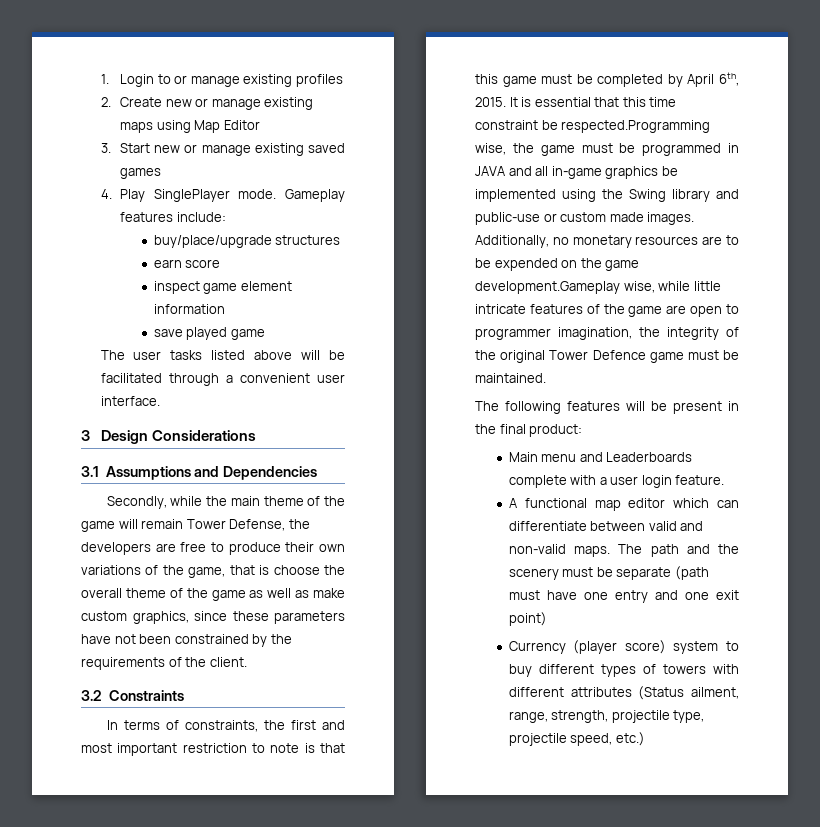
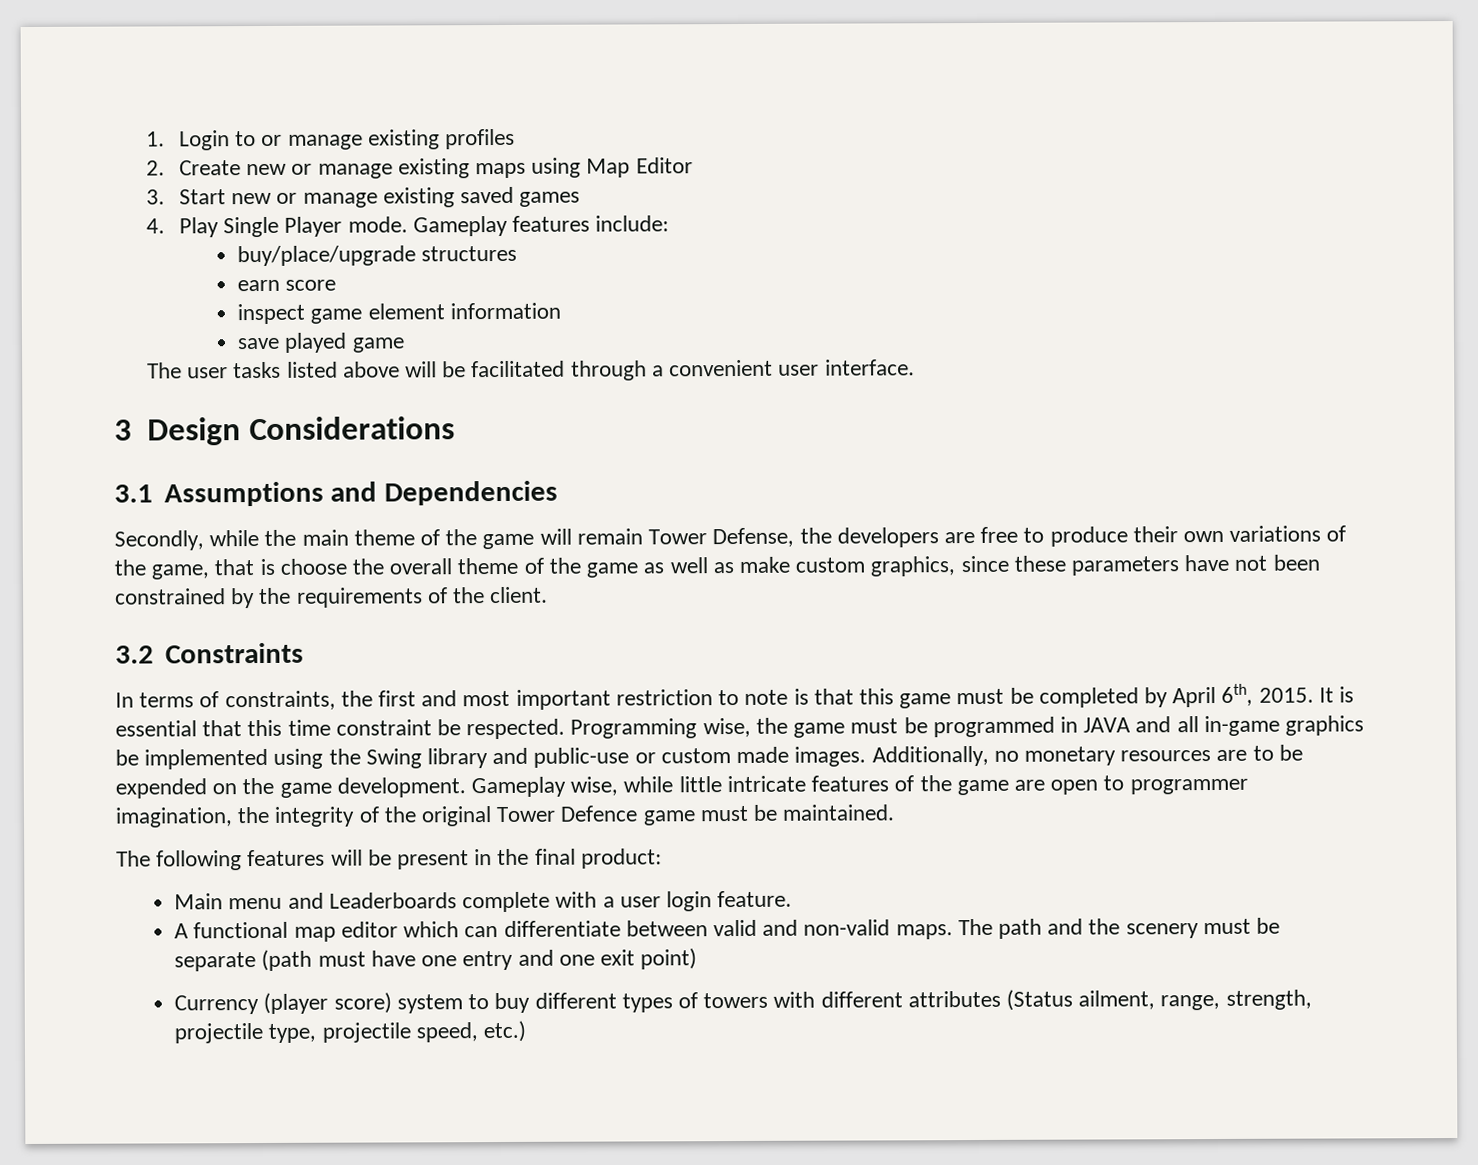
- 4. Play SinglePlayer mode.
+ 4. Play Single Player mode.
- It is essential that this time constraint be respected.Programming wise, the game must be programmed in JAVA and all in-game graphics be implemented using the Swing library and public-use or custom made images.
+ It is essential that this time constraint be respected. Programming wise, the game must be programmed in JAVA and all in-game graphics be implemented using the Swing library and public-use or custom made images.
- Additionally, no monetary resources are to be expended on the game development.Gameplay wise, while little intricate features of the game are open to programmer imagination, the integrity of the original Tower Defence game must be maintained.
+ Additionally, no monetary resources are to be expended on the game development. Gameplay wise, while little intricate features of the game are open to programmer imagination, the integrity of the original Tower Defence game must be maintained.

